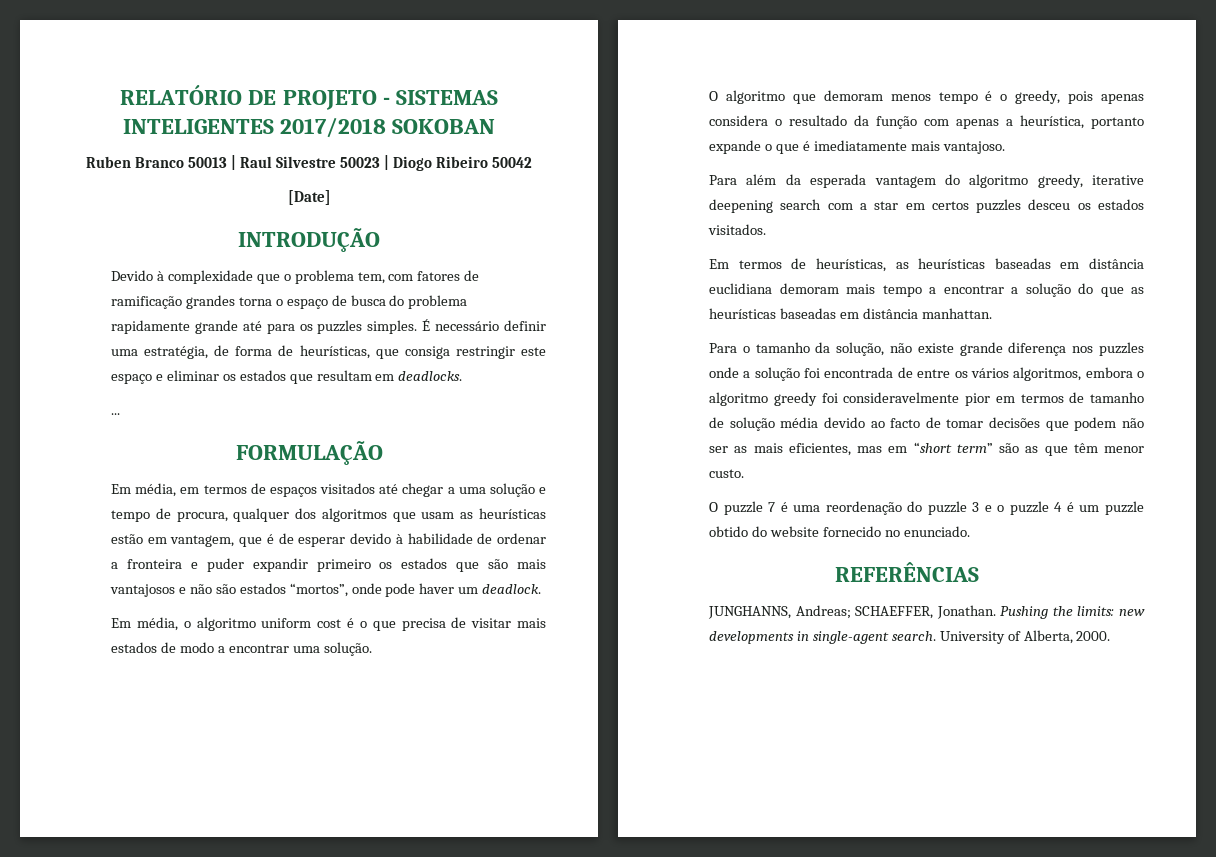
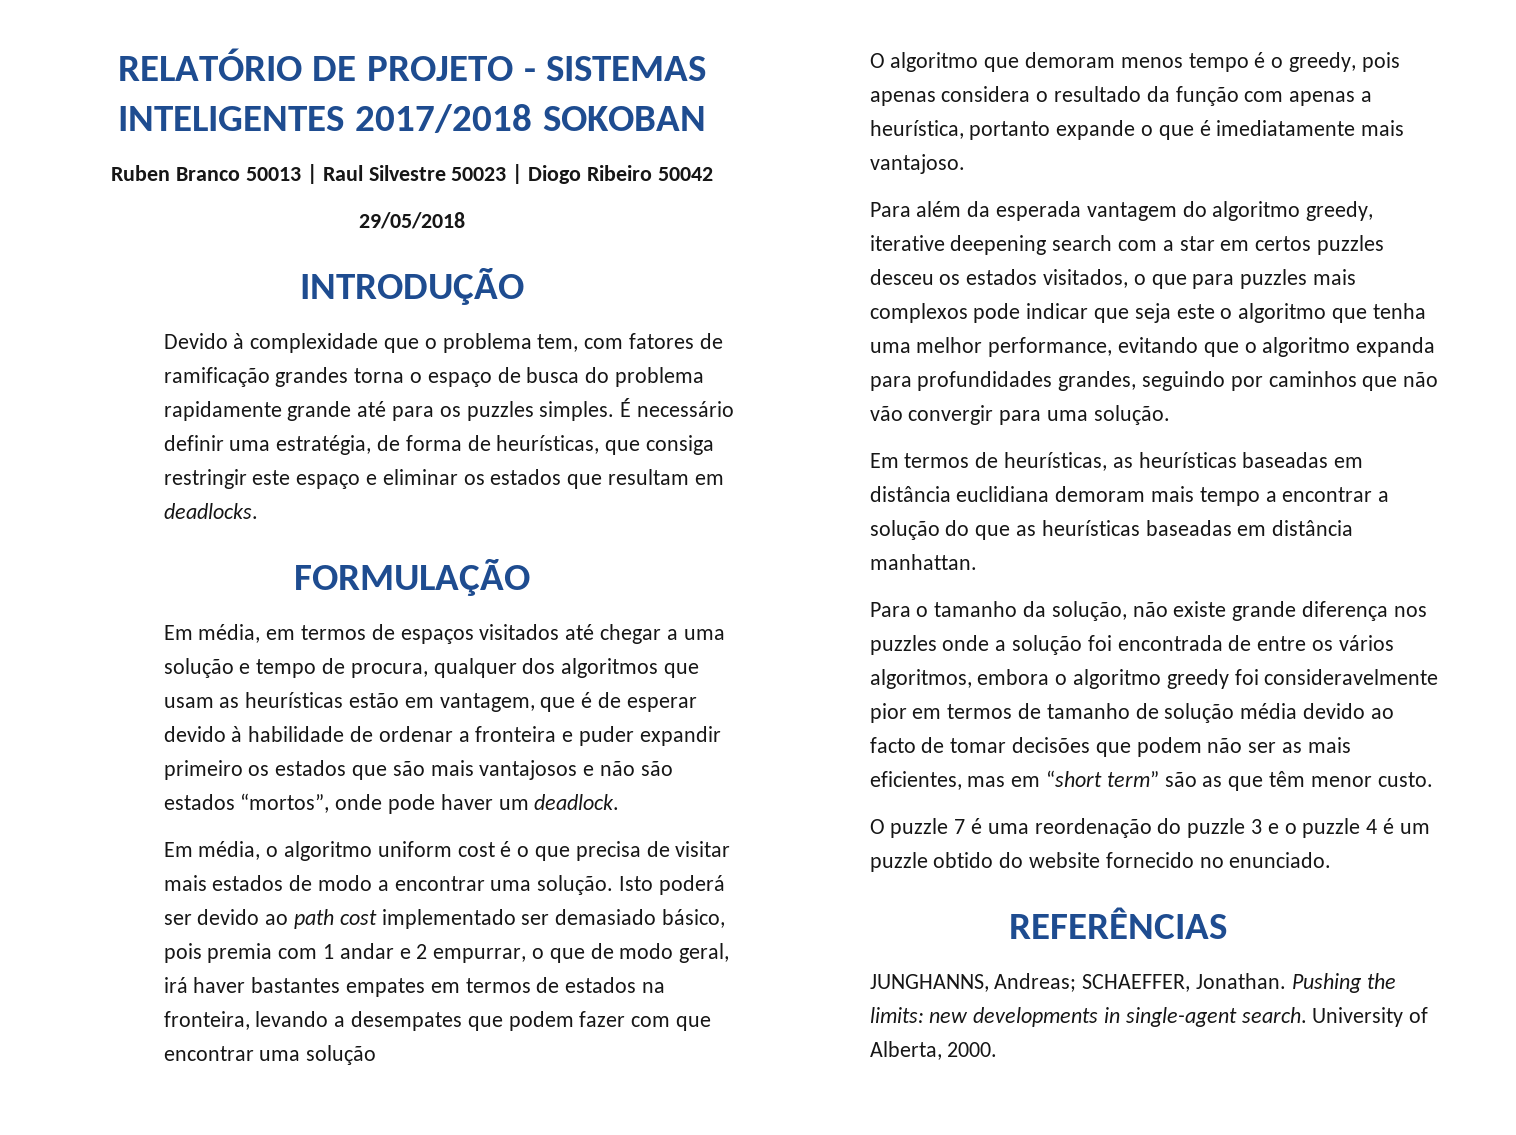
- [Date]
+ 29/05/2018
- ...
+ Isto poderá ser devido ao path cost implementado ser demasiado básico, pois premia com 1 andar e 2 empurrar, o que de modo geral, irá haver bastantes empates em termos de estados na fronteira, levando a desempates que podem fazer com que encontrar uma solução
- Para além da esperada vantagem do algoritmo greedy, iterative deepening search com a star em certos puzzles desceu os estados visitados.
+ Para além da esperada vantagem do algoritmo greedy, iterative deepening search com a star em certos puzzles desceu os estados visitados, o que para puzzles mais complexos pode indicar que seja este o algoritmo que tenha uma melhor performance, evitando que o algoritmo expanda para profundidades grandes, seguindo por caminhos que não vão convergir para uma solução.

